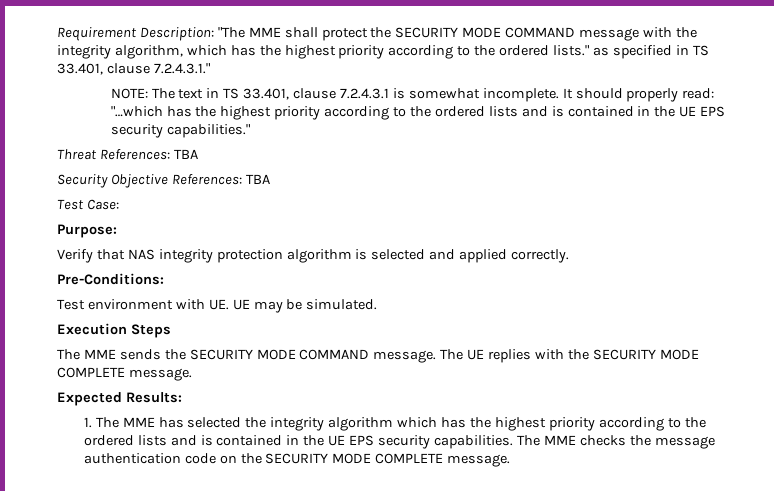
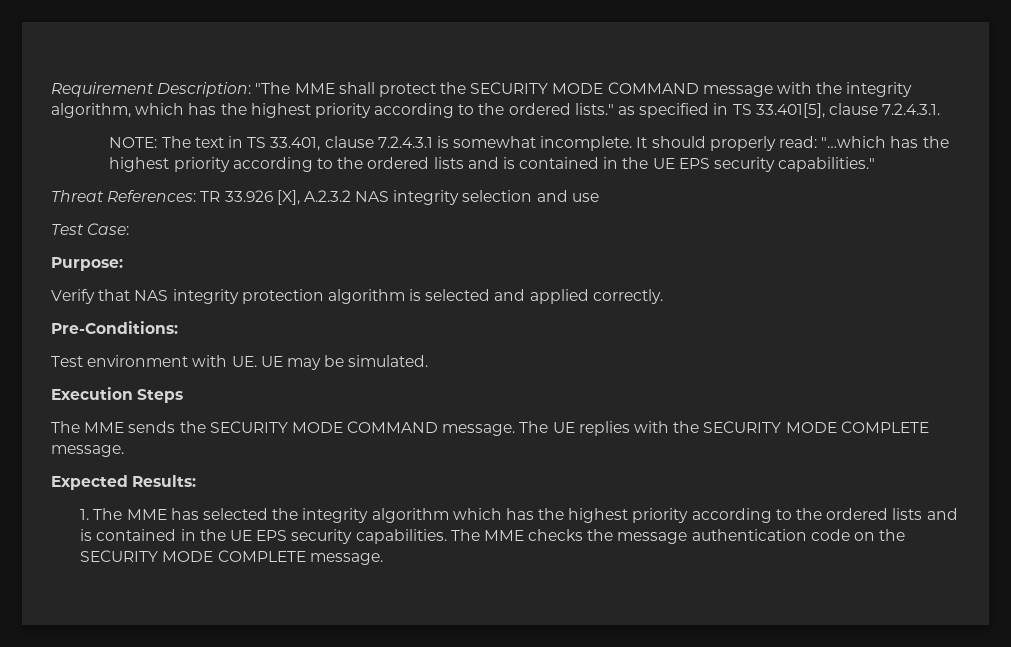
- Requirement Description: "The MME shall protect the SECURITY MODE COMMAND message with the integrity algorithm, which has the highest priority according to the ordered lists." as specified in TS 33.401, clause 7.2.4.3.1."
+ Requirement Description: "The MME shall protect the SECURITY MODE COMMAND message with the integrity algorithm, which has the highest priority according to the ordered lists." as specified in TS 33.401[5], clause 7.2.4.3.1.
- Threat References: TBA
- Security Objective References: TBA
+ Threat References: TR 33.926 [X], A.2.3.2 NAS integrity selection and use

